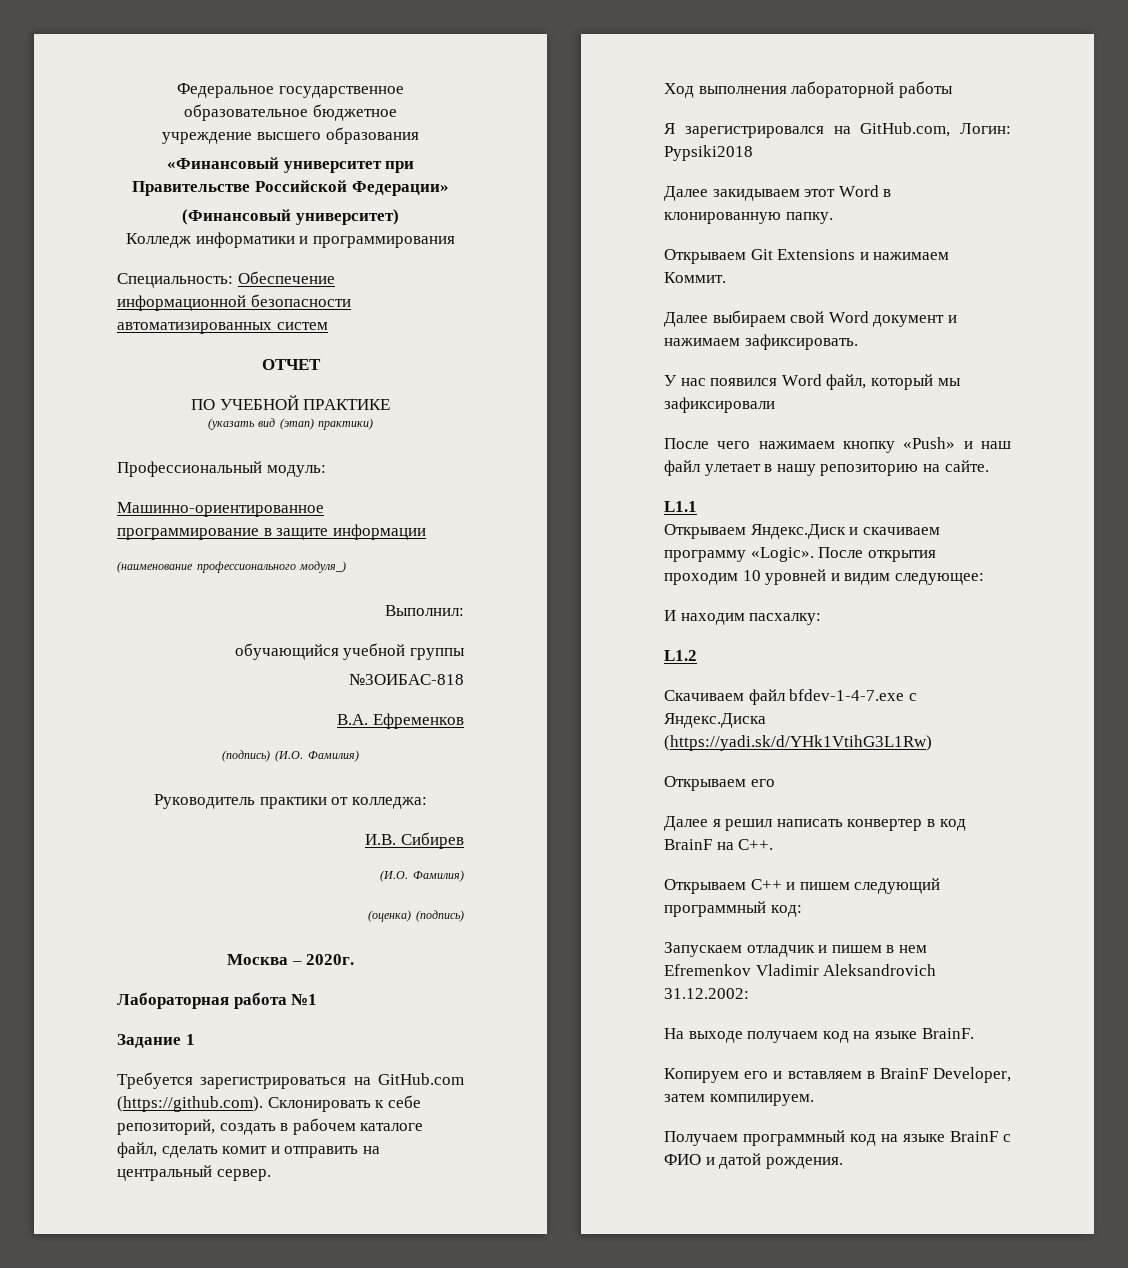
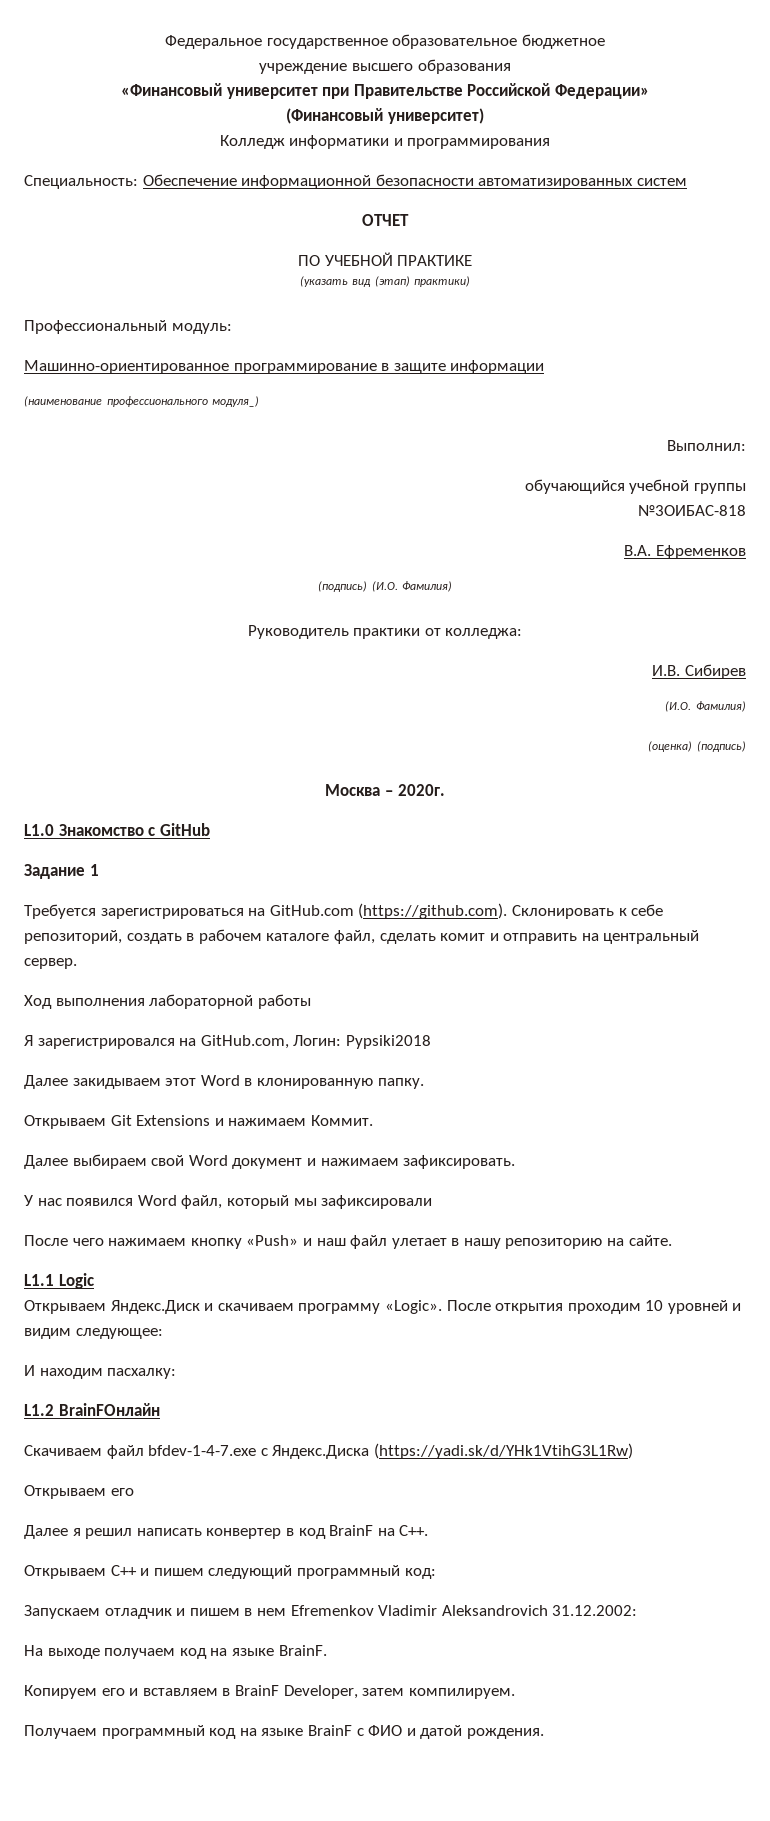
- Лабораторная работа №1
+ L1.0 Знакомство с GitHub
- L1.1
+ L1.1 Logic
- L1.2
+ L1.2 BrainFОнлайн

